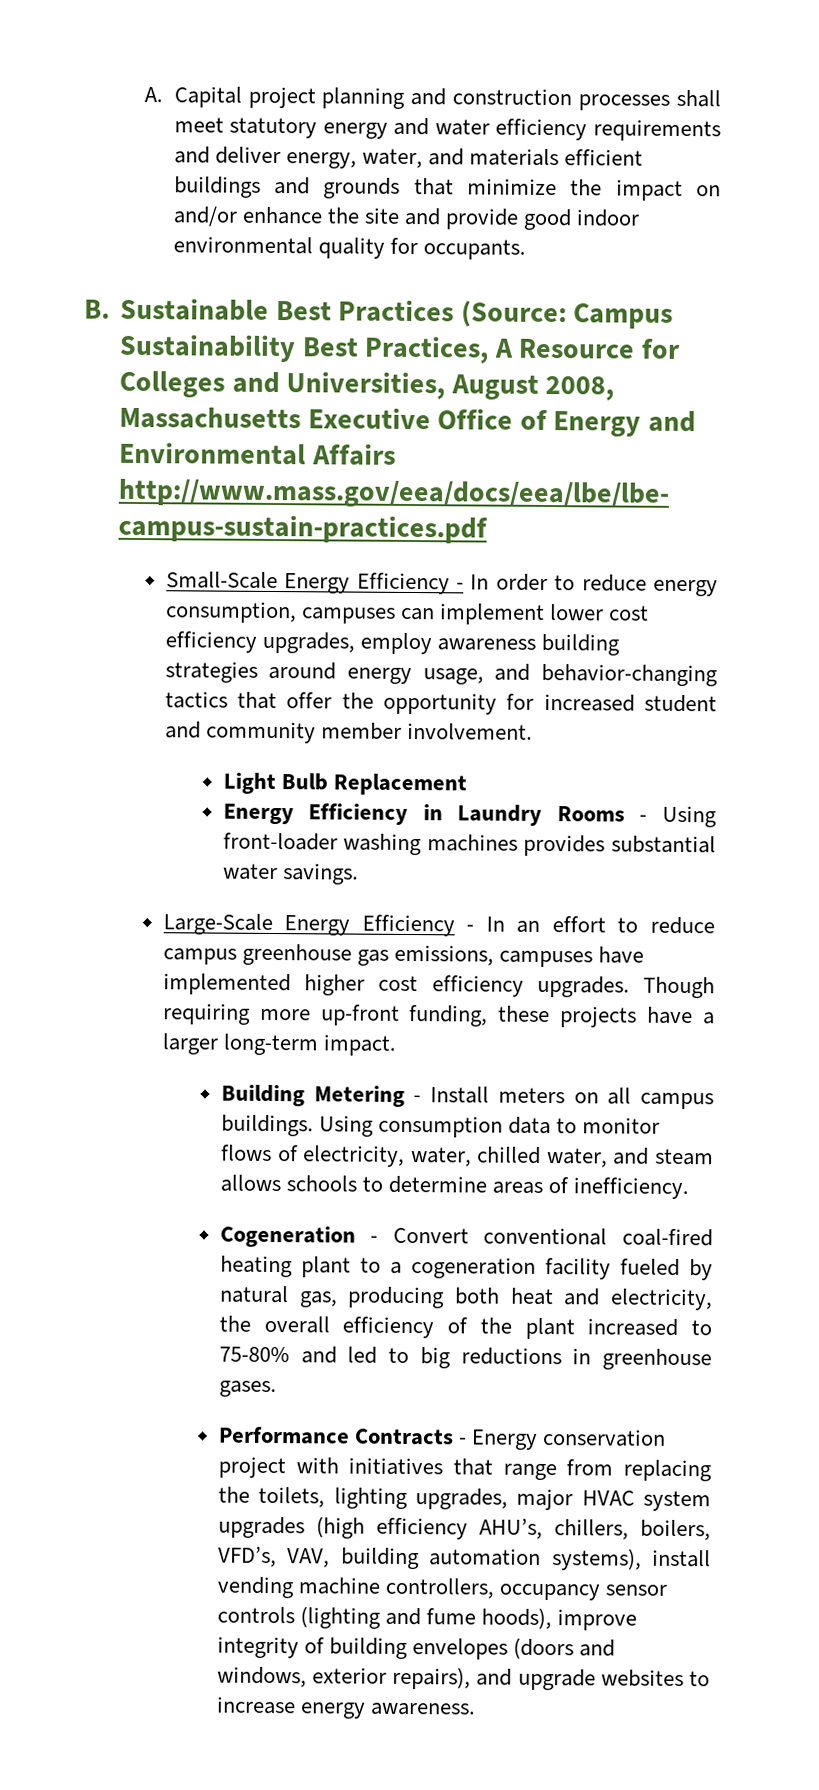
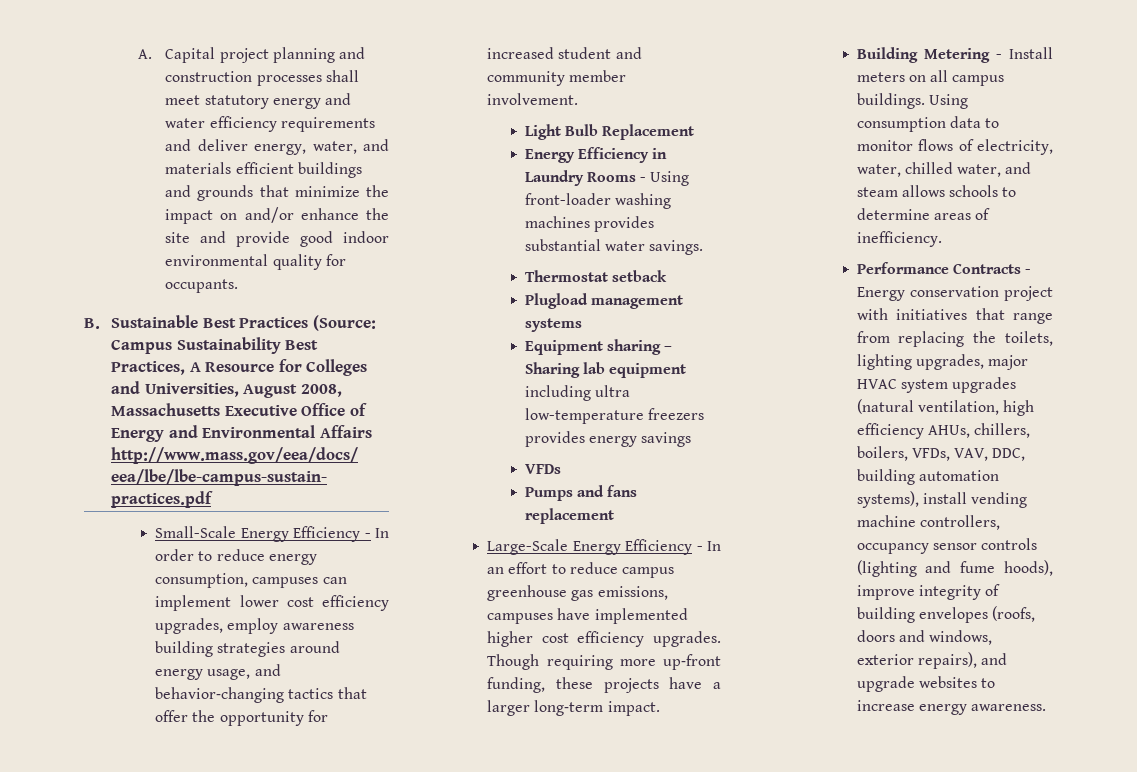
+ Thermostat setback
+ Plugload management systems
+ Equipment sharing – Sharing lab equipment including ultra low-temperature freezers provides energy savings
+ VFDs
+ Pumps and fans replacement
- Cogeneration - Convert conventional coal-fired heating plant to a cogeneration facility fueled by natural gas, producing both heat and electricity, the overall efficiency of the plant increased to 75-80% and led to big reductions in greenhouse gases.
- Performance Contracts - Energy conservation project with initiatives that range from replacing the toilets, lighting upgrades, major HVAC system upgrades (high efficiency AHU’s, chillers, boilers, VFD’s, VAV, building automation systems), install vending machine controllers, occupancy sensor controls (lighting and fume hoods), improve integrity of building envelopes (doors and windows, exterior repairs), and upgrade websites to increase energy awareness.
+ Performance Contracts - Energy conservation project with initiatives that range from replacing the toilets, lighting upgrades, major HVAC system upgrades (natural ventilation, high efficiency AHUs, chillers, boilers, VFDs, VAV, DDC, building automation systems), install vending machine controllers, occupancy sensor controls (lighting and fume hoods), improve integrity of building envelopes (roofs, doors and windows, exterior repairs), and upgrade websites to increase energy awareness.

